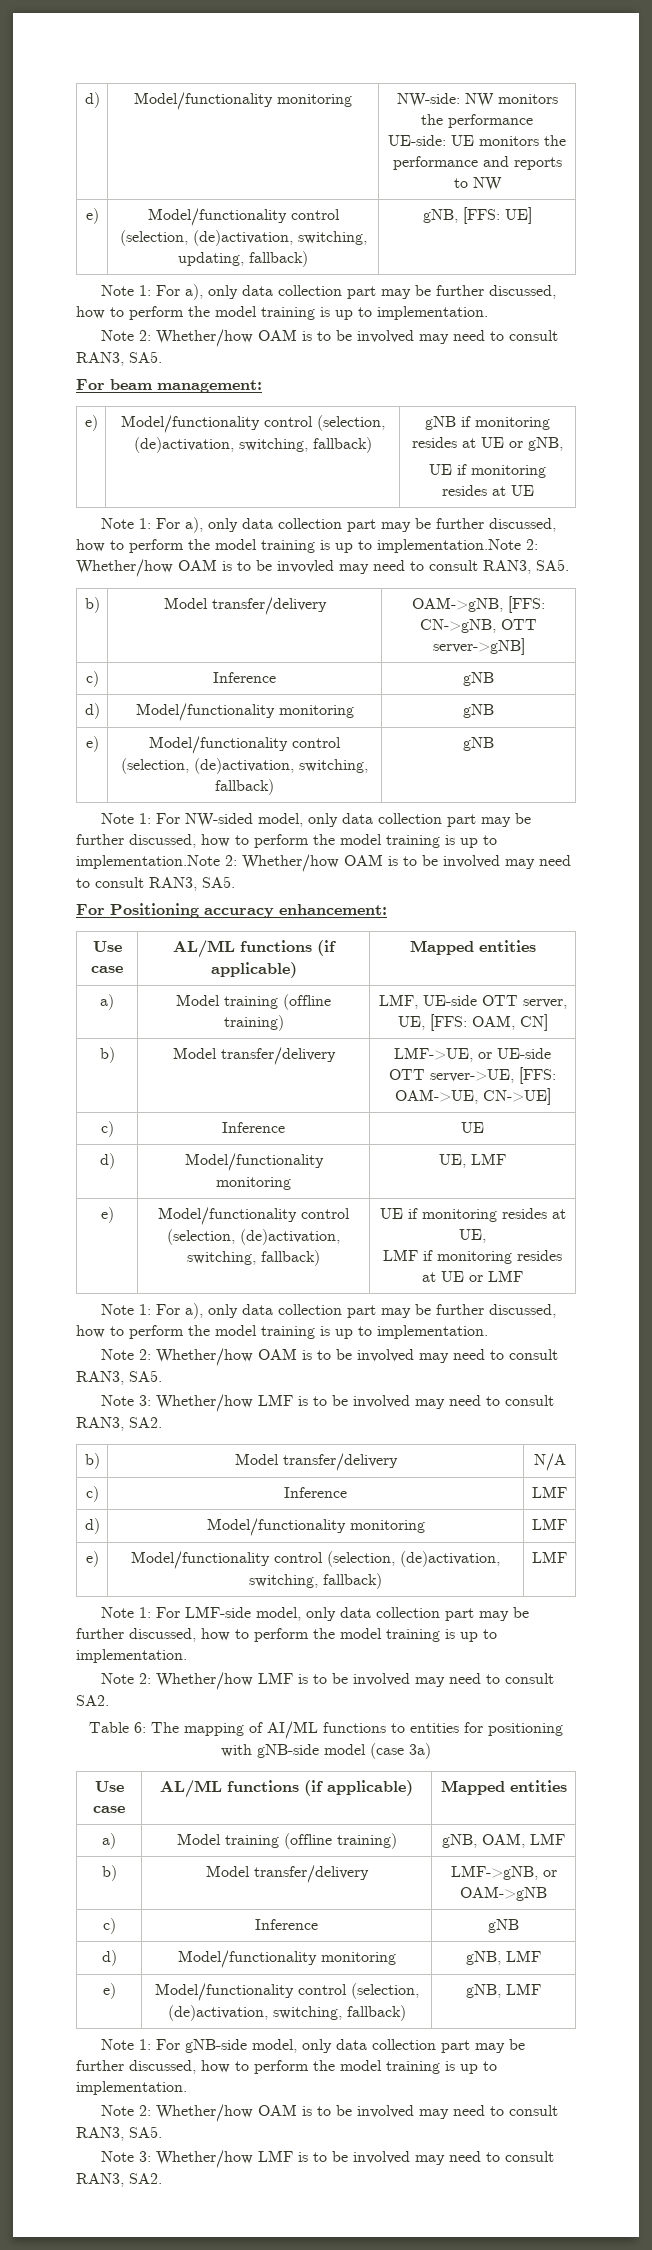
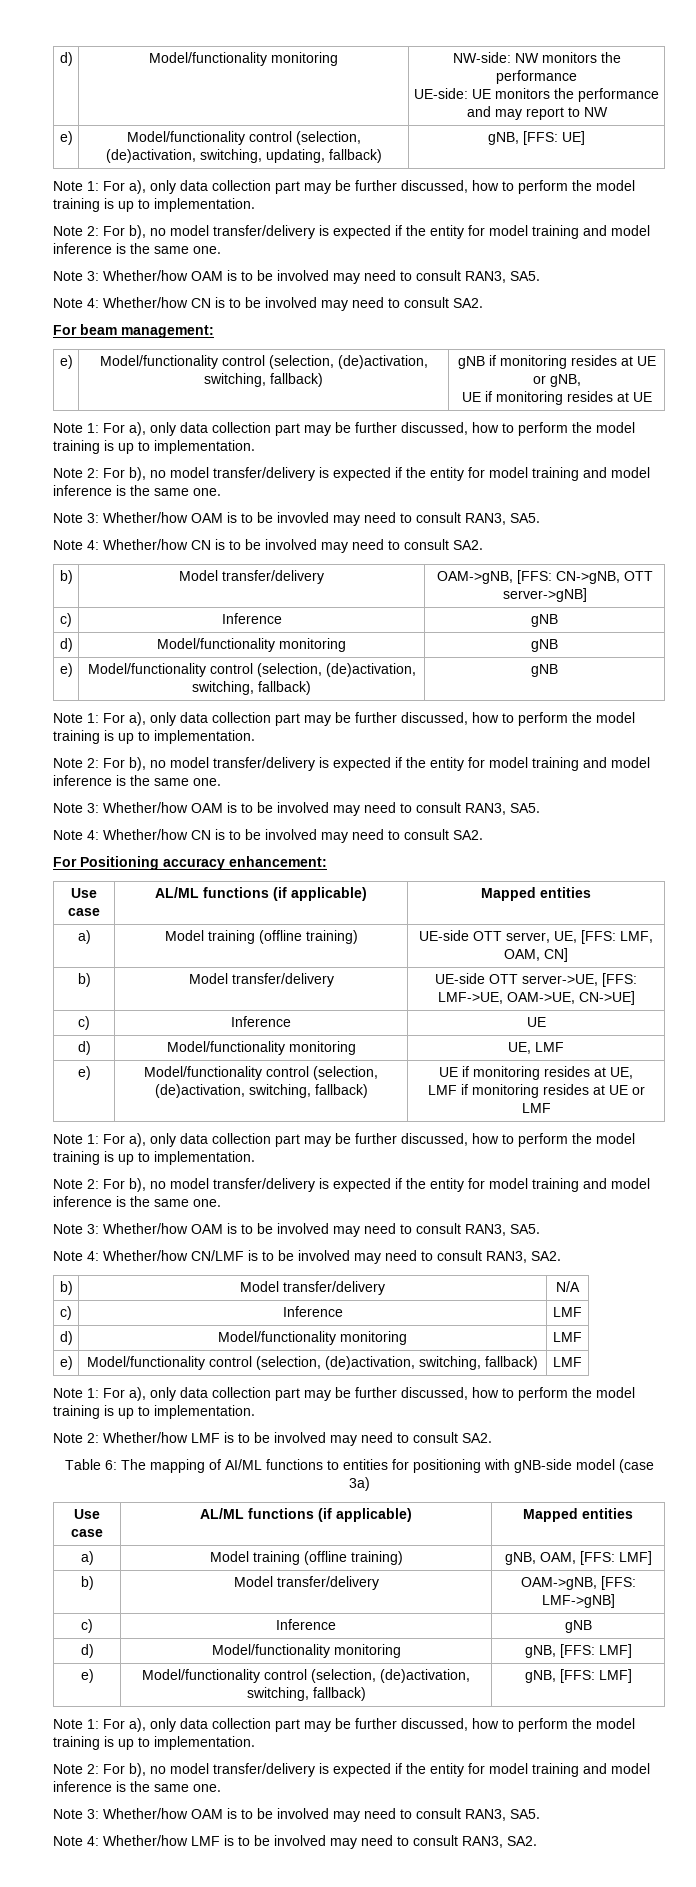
  d) | Model/functionality monitoring | NW-side: NW monitors the performance
- UE-side: UE monitors the performance and reports to NW
+ UE-side: UE monitors the performance and may report to NW
  e) | Model/functionality control (selection, (de)activation, switching, updating, fallback) | gNB, [FFS: UE]
  Note 1: For a), only data collection part may be further discussed, how to perform the model training is up to implementation.
- Note 2: Whether/how OAM is to be involved may need to consult RAN3, SA5.
+ Note 2: For b), no model transfer/delivery is expected if the entity for model training and model inference is the same one.
+ Note 3: Whether/how OAM is to be involved may need to consult RAN3, SA5.
+ Note 4: Whether/how CN is to be involved may need to consult SA2.
  e) | Model/functionality control (selection, (de)activation, switching, fallback) | gNB if monitoring resides at UE or gNB,
  UE if monitoring resides at UE
- Note 1: For a), only data collection part may be further discussed, how to perform the model training is up to implementation.Note 2: Whether/how OAM is to be invovled may need to consult RAN3, SA5.
+ Note 1: For a), only data collection part may be further discussed, how to perform the model training is up to implementation.
+ Note 2: For b), no model transfer/delivery is expected if the entity for model training and model inference is the same one.
+ Note 3: Whether/how OAM is to be invovled may need to consult RAN3, SA5.
+ Note 4: Whether/how CN is to be involved may need to consult SA2.
  d) | Model/functionality monitoring | gNB
  e) | Model/functionality control (selection, (de)activation, switching, fallback) | gNB
- Note 1: For NW-sided model, only data collection part may be further discussed, how to perform the model training is up to implementation.Note 2: Whether/how OAM is to be involved may need to consult RAN3, SA5.
+ Note 1: For a), only data collection part may be further discussed, how to perform the model training is up to implementation.
+ Note 2: For b), no model transfer/delivery is expected if the entity for model training and model inference is the same one.
+ Note 3: Whether/how OAM is to be involved may need to consult RAN3, SA5.
+ Note 4: Whether/how CN is to be involved may need to consult SA2.
- a) | Model training (offline training) | LMF, UE-side OTT server, UE, [FFS: OAM, CN]
+ a) | Model training (offline training) | UE-side OTT server, UE, [FFS: LMF, OAM, CN]
- b) | Model transfer/delivery | LMF->UE, or UE-side OTT server->UE, [FFS: OAM->UE, CN->UE]
+ b) | Model transfer/delivery | UE-side OTT server->UE, [FFS: LMF->UE, OAM->UE, CN->UE]
  e) | Model/functionality control (selection, (de)activation, switching, fallback) | UE if monitoring resides at UE,
  LMF if monitoring resides at UE or LMF
  Note 1: For a), only data collection part may be further discussed, how to perform the model training is up to implementation.
- Note 2: Whether/how OAM is to be involved may need to consult RAN3, SA5.
- Note 3: Whether/how LMF is to be involved may need to consult RAN3, SA2.
+ Note 2: For b), no model transfer/delivery is expected if the entity for model training and model inference is the same one.
+ Note 3: Whether/how OAM is to be involved may need to consult RAN3, SA5.
+ Note 4: Whether/how CN/LMF is to be involved may need to consult RAN3, SA2.
  e) | Model/functionality control (selection, (de)activation, switching, fallback) | LMF
- Note 1: For LMF-side model, only data collection part may be further discussed, how to perform the model training is up to implementation.
+ Note 1: For a), only data collection part may be further discussed, how to perform the model training is up to implementation.
- a) | Model training (offline training) | gNB, OAM, LMF
- b) | Model transfer/delivery | LMF->gNB, or OAM->gNB
+ a) | Model training (offline training) | gNB, OAM, [FFS: LMF]
+ b) | Model transfer/delivery | OAM->gNB, [FFS: LMF->gNB]
- d) | Model/functionality monitoring | gNB, LMF
+ d) | Model/functionality monitoring | gNB, [FFS: LMF]
- e) | Model/functionality control (selection, (de)activation, switching, fallback) | gNB, LMF
- Note 1: For gNB-side model, only data collection part may be further discussed, how to perform the model training is up to implementation.
- Note 2: Whether/how OAM is to be involved may need to consult RAN3, SA5.
- Note 3: Whether/how LMF is to be involved may need to consult RAN3, SA2.
+ e) | Model/functionality control (selection, (de)activation, switching, fallback) | gNB, [FFS: LMF]
+ Note 1: For a), only data collection part may be further discussed, how to perform the model training is up to implementation.
+ Note 2: For b), no model transfer/delivery is expected if the entity for model training and model inference is the same one.
+ Note 3: Whether/how OAM is to be involved may need to consult RAN3, SA5.
+ Note 4: Whether/how LMF is to be involved may need to consult RAN3, SA2.

